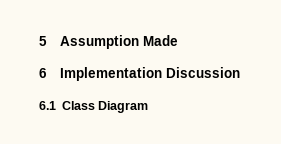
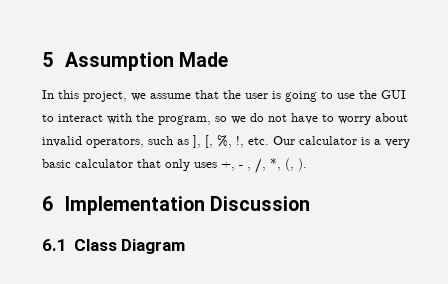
+ In this project, we assume that the user is going to use the GUI to interact with the program, so we do not have to worry about invalid operators, such as ], [, %, !, etc. Our calculator is a very basic calculator that only uses +, - , /, *, (, ).

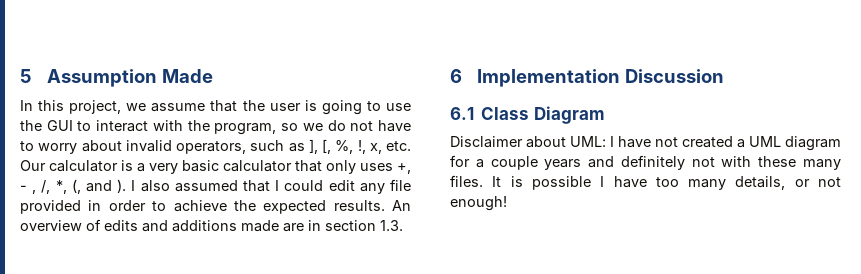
- In this project, we assume that the user is going to use the GUI to interact with the program, so we do not have to worry about invalid operators, such as ], [, %, !, etc. Our calculator is a very basic calculator that only uses +, - , /, *, (, ).
+ In this project, we assume that the user is going to use the GUI to interact with the program, so we do not have to worry about invalid operators, such as ], [, %, !, x, etc. Our calculator is a very basic calculator that only uses +, - , /, *, (, and ). I also assumed that I could edit any file provided in order to achieve the expected results. An overview of edits and additions made are in section 1.3.
+ Disclaimer about UML: I have not created a UML diagram for a couple years and definitely not with these many files. It is possible I have too many details, or not enough!

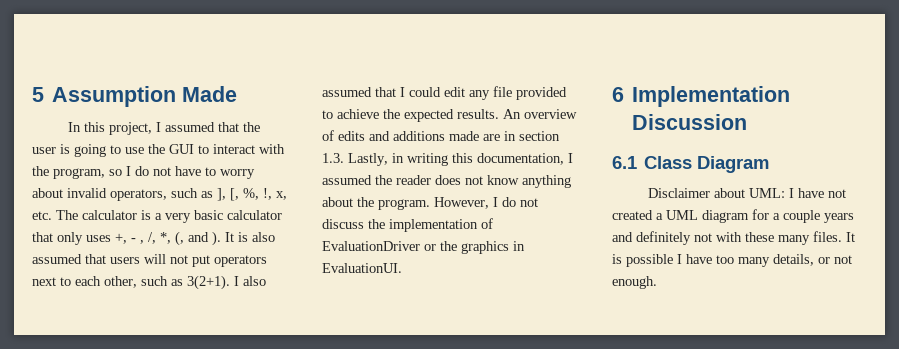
- In this project, we assume that the user is going to use the GUI to interact with the program, so we do not have to worry about invalid operators, such as ], [, %, !, x, etc. Our calculator is a very basic calculator that only uses +, - , /, *, (, and ).
+ In this project, I assumed that the user is going to use the GUI to interact with the program, so I do not have to worry about invalid operators, such as ], [, %, !, x, etc. The calculator is a very basic calculator that only uses +, - , /, *, (, and ).
+ It is also assumed that users will not put operators next to each other, such as 3(2+1).
- I also assumed that I could edit any file provided in order to achieve the expected results.
+ I also assumed that I could edit any file provided to achieve the expected results.
- An overview of edits and additions made are in section 1.3.
+ An overview of edits and additions made are in section 1.3. Lastly, in writing this documentation, I assumed the reader does not know anything about the program. However, I do not discuss the implementation of EvaluationDriver or the graphics in EvaluationUI.
- It is possible I have too many details, or not enough!
+ It is possible I have too many details, or not enough.

